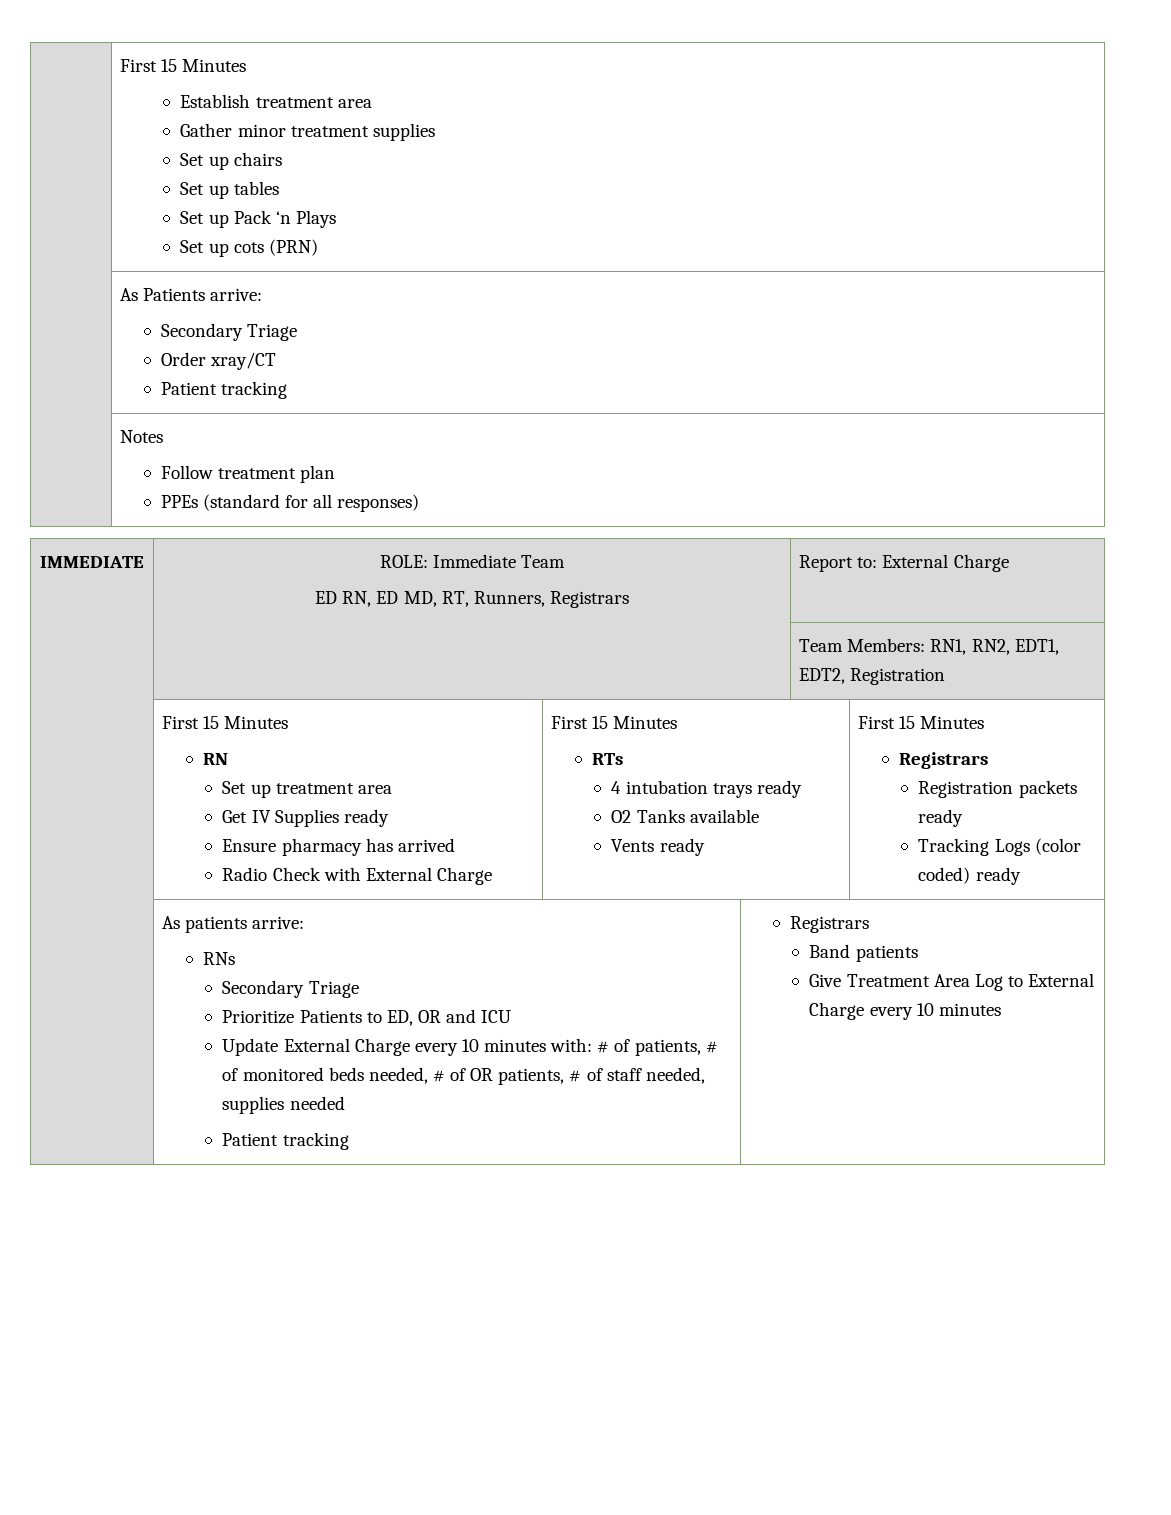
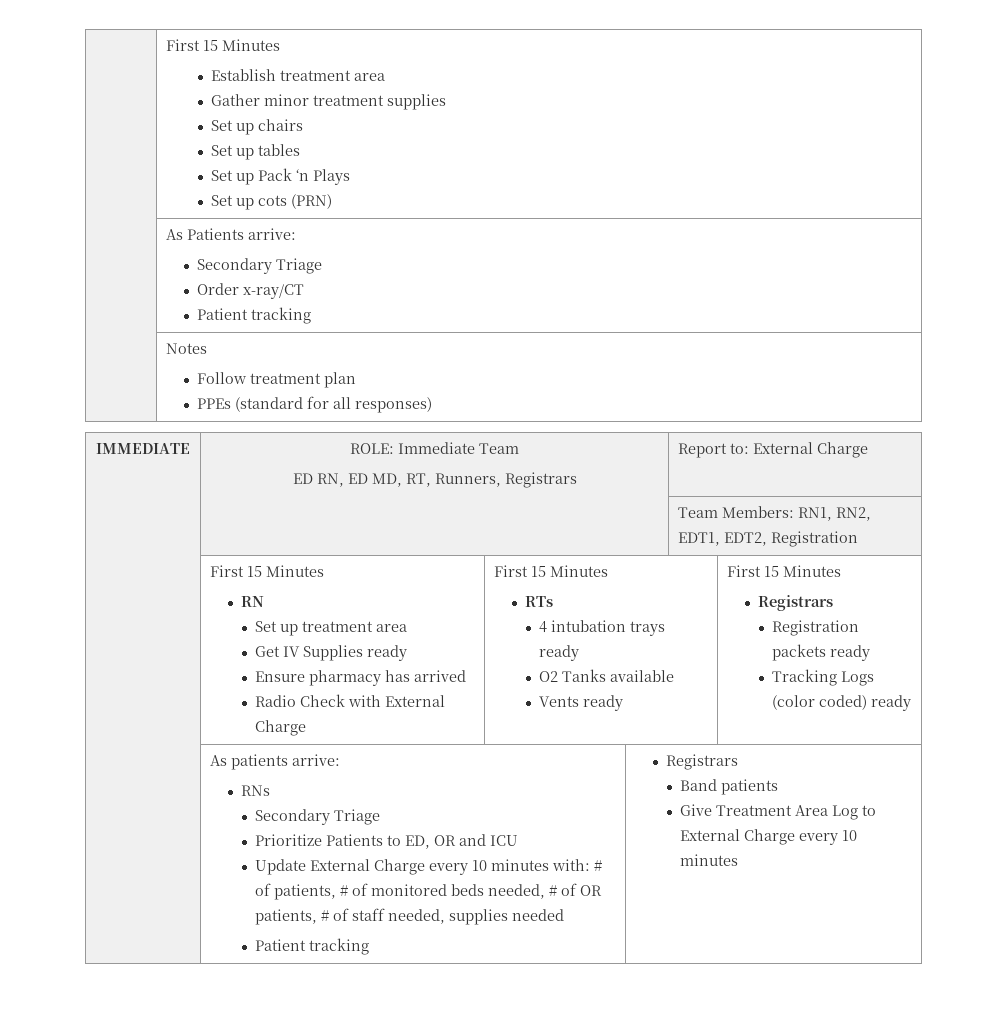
  | As Patients arrive:
  Secondary Triage
- Order xray/CT
+ Order x-ray/CT

